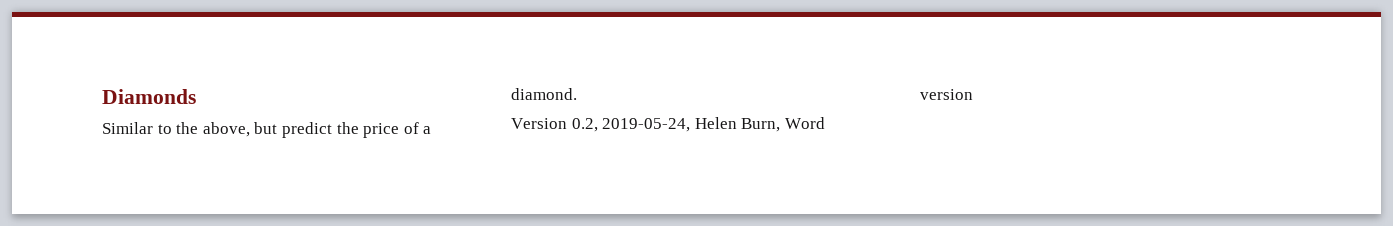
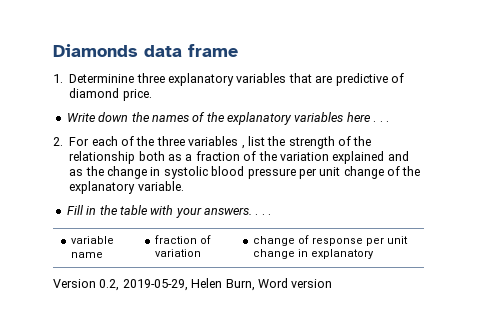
- Diamonds
- Similar to the above, but predict the price of a diamond.
+ Diamonds data frame
+ 1. Determinine three explanatory variables that are predictive of diamond price.
+ Write down the names of the explanatory variables here . . .
+ 2. For each of the three variables , list the strength of the relationship both as a fraction of the variation explained and as the change in systolic blood pressure per unit change of the explanatory variable.
+ Fill in the table with your answers. . . .
+ variable name | fraction of variation | change of response per unit change in explanatory
- Version 0.2, 2019-05-24, Helen Burn, Word version
+ Version 0.2, 2019-05-29, Helen Burn, Word version

